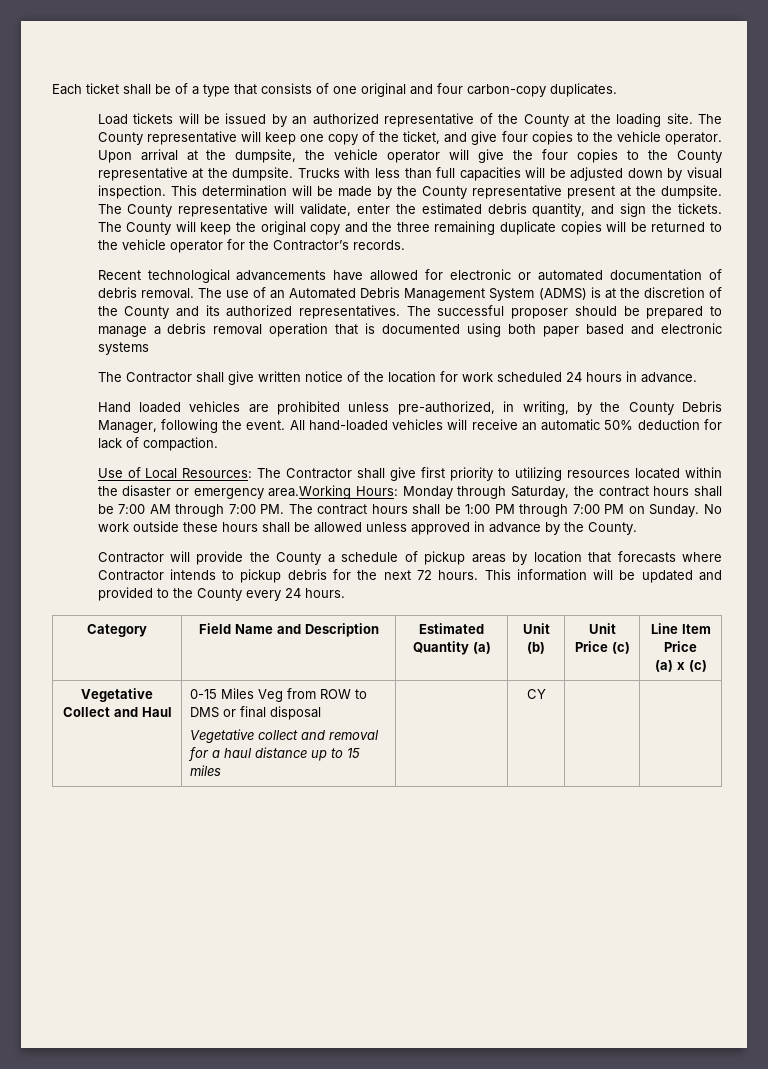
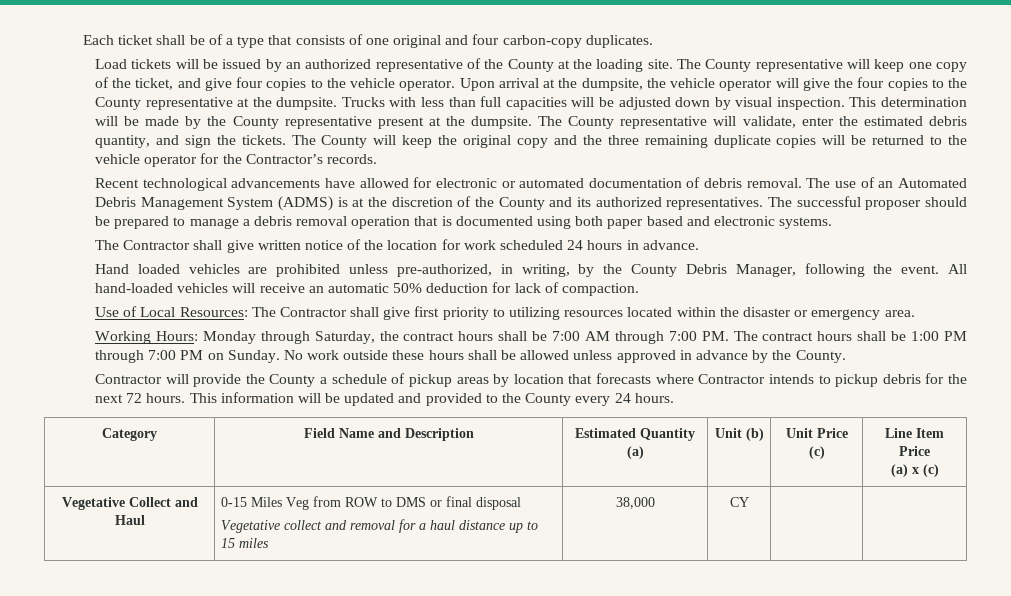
- The successful proposer should be prepared to manage a debris removal operation that is documented using both paper based and electronic systems
+ The successful proposer should be prepared to manage a debris removal operation that is documented using both paper based and electronic systems.
- Use of Local Resources: The Contractor shall give first priority to utilizing resources located within the disaster or emergency area.Working Hours: Monday through Saturday, the contract hours shall be 7:00 AM through 7:00 PM. The contract hours shall be 1:00 PM through 7:00 PM on Sunday.
+ Use of Local Resources: The Contractor shall give first priority to utilizing resources located within the disaster or emergency area.
+ Working Hours: Monday through Saturday, the contract hours shall be 7:00 AM through 7:00 PM. The contract hours shall be 1:00 PM through 7:00 PM on Sunday.
  Vegetative Collect and Haul | 0-15 Miles Veg from ROW to DMS or final disposal
- Vegetative collect and removal for a haul distance up to 15 miles | | CY | |
+ Vegetative collect and removal for a haul distance up to 15 miles | 38,000 | CY | |

